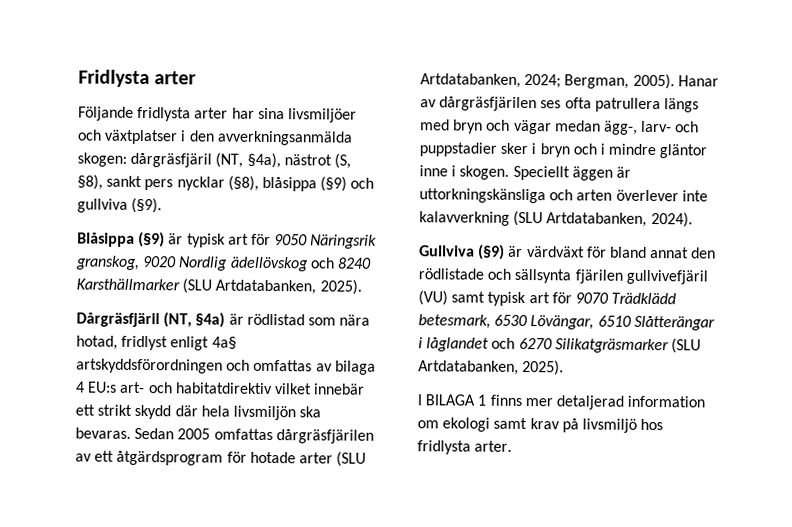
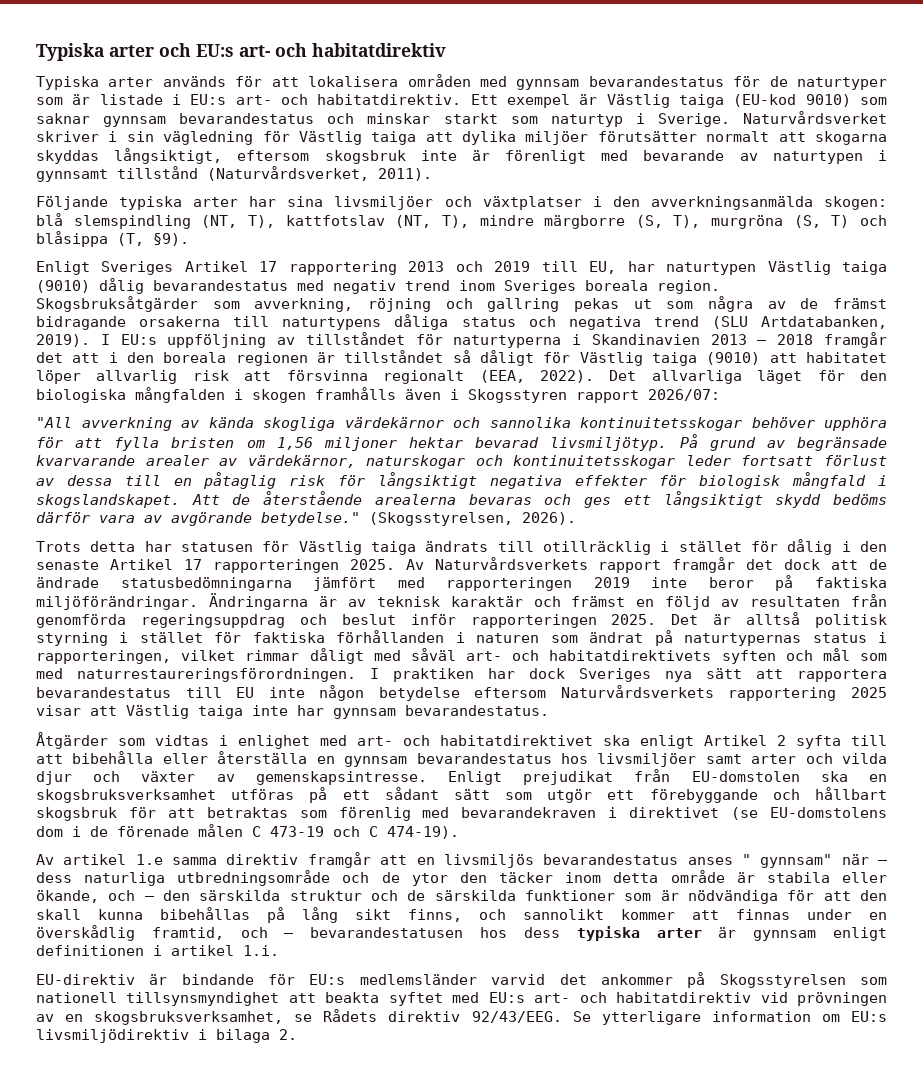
- Fridlysta arter
+ Typiska arter och EU:s art- och habitatdirektiv
+ Typiska arter används för att lokalisera områden med gynnsam bevarandestatus för de naturtyper som är listade i EU:s art- och habitatdirektiv. Ett exempel är Västlig taiga (EU-kod 9010) som saknar gynnsam bevarandestatus och minskar starkt som naturtyp i Sverige. Naturvårdsverket skriver i sin vägledning för Västlig taiga att dylika miljöer förutsätter normalt att skogarna skyddas långsiktigt, eftersom skogsbruk inte är förenligt med bevarande av naturtypen i gynnsamt tillstånd (Naturvårdsverket, 2011).
- Följande fridlysta arter har sina livsmiljöer och växtplatser i den avverkningsanmälda skogen: dårgräsfjäril (NT, §4a), nästrot (S, §8), sankt pers nycklar (§8), blåsippa (§9) och gullviva (§9).
- Blåsippa (§9) är typisk art för 9050 Näringsrik granskog, 9020 Nordlig ädellövskog och 8240 Karsthällmarker (SLU Artdatabanken, 2025).
- Dårgräsfjäril (NT, §4a) är rödlistad som nära hotad, fridlyst enligt 4a§ artskyddsförordningen och omfattas av bilaga 4 EU:s art- och habitatdirektiv vilket innebär ett strikt skydd där hela livsmiljön ska bevaras. Sedan 2005 omfattas dårgräsfjärilen av ett åtgärdsprogram för hotade arter (SLU Artdatabanken, 2024; Bergman, 2005). Hanar av dårgräsfjärilen ses ofta patrullera längs med bryn och vägar medan ägg-, larv- och puppstadier sker i bryn och i mindre gläntor inne i skogen. Speciellt äggen är uttorkningskänsliga och arten överlever inte kalavverkning (SLU Artdatabanken, 2024).
- Gullviva (§9) är värdväxt för bland annat den rödlistade och sällsynta fjärilen gullvivefjäril (VU) samt typisk art för 9070 Trädklädd betesmark, 6530 Lövängar, 6510 Slåtterängar i låglandet och 6270 Silikatgräsmarker (SLU Artdatabanken, 2025).
- I BILAGA 1 finns mer detaljerad information om ekologi samt krav på livsmiljö hos fridlysta arter.
+ Följande typiska arter har sina livsmiljöer och växtplatser i den avverkningsanmälda skogen: blå slemspindling (NT, T), kattfotslav (NT, T), mindre märgborre (S, T), murgröna (S, T) och blåsippa (T, §9).
+ Enligt Sveriges Artikel 17 rapportering 2013 och 2019 till EU, har naturtypen Västlig taiga (9010) dålig bevarandestatus med negativ trend inom Sveriges boreala region. Skogsbruksåtgärder som avverkning, röjning och gallring pekas ut som några av de främst bidragande orsakerna till naturtypens dåliga status och negativa trend (SLU Artdatabanken, 2019). I EU:s uppföljning av tillståndet för naturtyperna i Skandinavien 2013 – 2018 framgår det att i den boreala regionen är tillståndet så dåligt för Västlig taiga (9010) att habitatet löper allvarlig risk att försvinna regionalt (EEA, 2022). Det allvarliga läget för den biologiska mångfalden i skogen framhålls även i Skogsstyren rapport 2026/07:
+ "All avverkning av kända skogliga värdekärnor och sannolika kontinuitetsskogar behöver upphöra för att fylla bristen om 1,56 miljoner hektar bevarad livsmiljötyp. På grund av begränsade kvarvarande arealer av värdekärnor, naturskogar och kontinuitetsskogar leder fortsatt förlust av dessa till en påtaglig risk för långsiktigt negativa effekter för biologisk mångfald i skogslandskapet. Att de återstående arealerna bevaras och ges ett långsiktigt skydd bedöms därför vara av avgörande betydelse." (Skogsstyrelsen, 2026).
+ Trots detta har statusen för Västlig taiga ändrats till otillräcklig i stället för dålig i den senaste Artikel 17 rapporteringen 2025. Av Naturvårdsverkets rapport framgår det dock att de ändrade statusbedömningarna jämfört med rapporteringen 2019 inte beror på faktiska miljöförändringar. Ändringarna är av teknisk karaktär och främst en följd av resultaten från genomförda regeringsuppdrag och beslut inför rapporteringen 2025. Det är alltså politisk styrning i stället för faktiska förhållanden i naturen som ändrat på naturtypernas status i rapporteringen, vilket rimmar dåligt med såväl art- och habitatdirektivets syften och mål som med naturrestaureringsförordningen. I praktiken har dock Sveriges nya sätt att rapportera bevarandestatus till EU inte någon betydelse eftersom Naturvårdsverkets rapportering 2025 visar att Västlig taiga inte har gynnsam bevarandestatus.
+ Åtgärder som vidtas i enlighet med art- och habitatdirektivet ska enligt Artikel 2 syfta till att bibehålla eller återställa en gynnsam bevarandestatus hos livsmiljöer samt arter och vilda djur och växter av gemenskapsintresse. Enligt prejudikat från EU-domstolen ska en skogsbruksverksamhet utföras på ett sådant sätt som utgör ett förebyggande och hållbart skogsbruk för att betraktas som förenlig med bevarandekraven i direktivet (se EU-domstolens dom i de förenade målen C 473-19 och C 474-19).
+ Av artikel 1.e samma direktiv framgår att en livsmiljös bevarandestatus anses " gynnsam" när — dess naturliga utbredningsområde och de ytor den täcker inom detta område är stabila eller ökande, och — den särskilda struktur och de särskilda funktioner som är nödvändiga för att den skall kunna bibehållas på lång sikt finns, och sannolikt kommer att finnas under en överskådlig framtid, och — bevarandestatusen hos dess typiska arter är gynnsam enligt definitionen i artikel 1.i.
+ EU-direktiv är bindande för EU:s medlemsländer varvid det ankommer på Skogsstyrelsen som nationell tillsynsmyndighet att beakta syftet med EU:s art- och habitatdirektiv vid prövningen av en skogsbruksverksamhet, se Rådets direktiv 92/43/EEG. Se ytterligare information om EU:s livsmiljödirektiv i bilaga 2.

